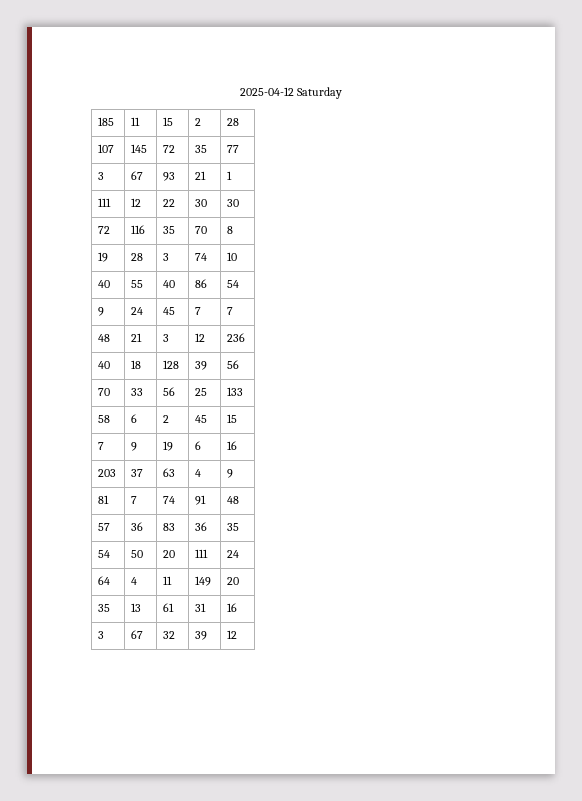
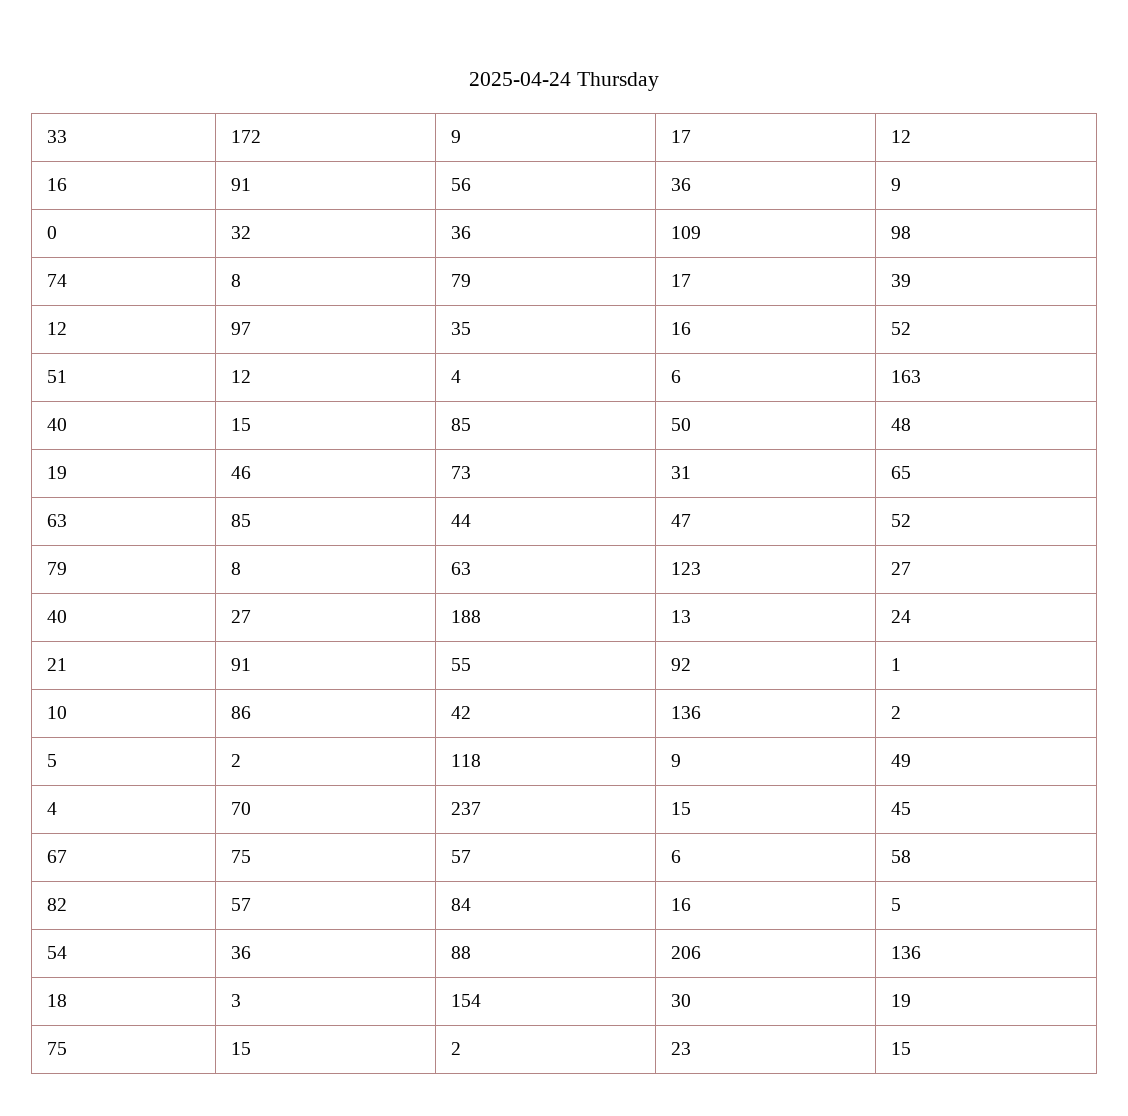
- 2025-04-12 Saturday
- 185 | 11 | 15 | 2 | 28
- 107 | 145 | 72 | 35 | 77
- 3 | 67 | 93 | 21 | 1
- 111 | 12 | 22 | 30 | 30
- 72 | 116 | 35 | 70 | 8
- 19 | 28 | 3 | 74 | 10
- 40 | 55 | 40 | 86 | 54
- 9 | 24 | 45 | 7 | 7
- 48 | 21 | 3 | 12 | 236
- 40 | 18 | 128 | 39 | 56
- 70 | 33 | 56 | 25 | 133
- 58 | 6 | 2 | 45 | 15
- 7 | 9 | 19 | 6 | 16
- 203 | 37 | 63 | 4 | 9
- 81 | 7 | 74 | 91 | 48
- 57 | 36 | 83 | 36 | 35
- 54 | 50 | 20 | 111 | 24
- 64 | 4 | 11 | 149 | 20
- 35 | 13 | 61 | 31 | 16
- 3 | 67 | 32 | 39 | 12
+ 2025-04-24 Thursday
+ 33 | 172 | 9 | 17 | 12
+ 16 | 91 | 56 | 36 | 9
+ 0 | 32 | 36 | 109 | 98
+ 74 | 8 | 79 | 17 | 39
+ 12 | 97 | 35 | 16 | 52
+ 51 | 12 | 4 | 6 | 163
+ 40 | 15 | 85 | 50 | 48
+ 19 | 46 | 73 | 31 | 65
+ 63 | 85 | 44 | 47 | 52
+ 79 | 8 | 63 | 123 | 27
+ 40 | 27 | 188 | 13 | 24
+ 21 | 91 | 55 | 92 | 1
+ 10 | 86 | 42 | 136 | 2
+ 5 | 2 | 118 | 9 | 49
+ 4 | 70 | 237 | 15 | 45
+ 67 | 75 | 57 | 6 | 58
+ 82 | 57 | 84 | 16 | 5
+ 54 | 36 | 88 | 206 | 136
+ 18 | 3 | 154 | 30 | 19
+ 75 | 15 | 2 | 23 | 15

